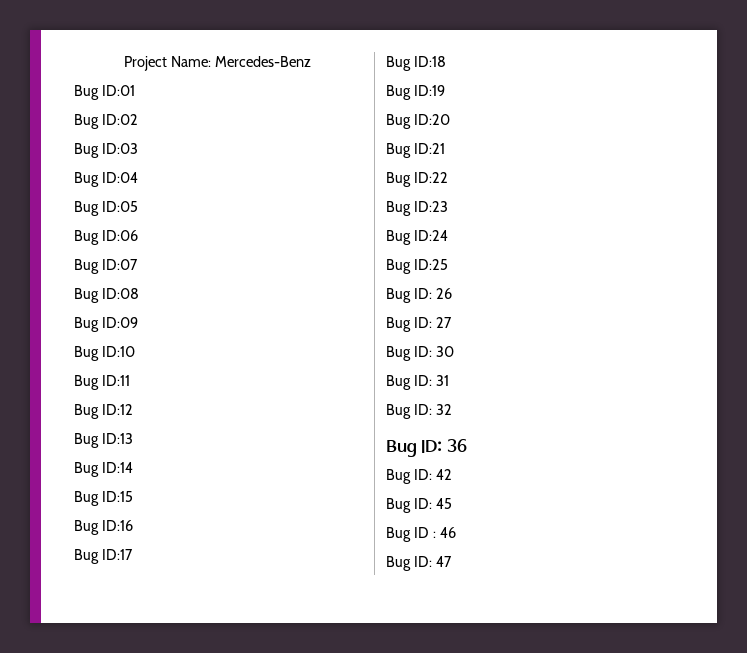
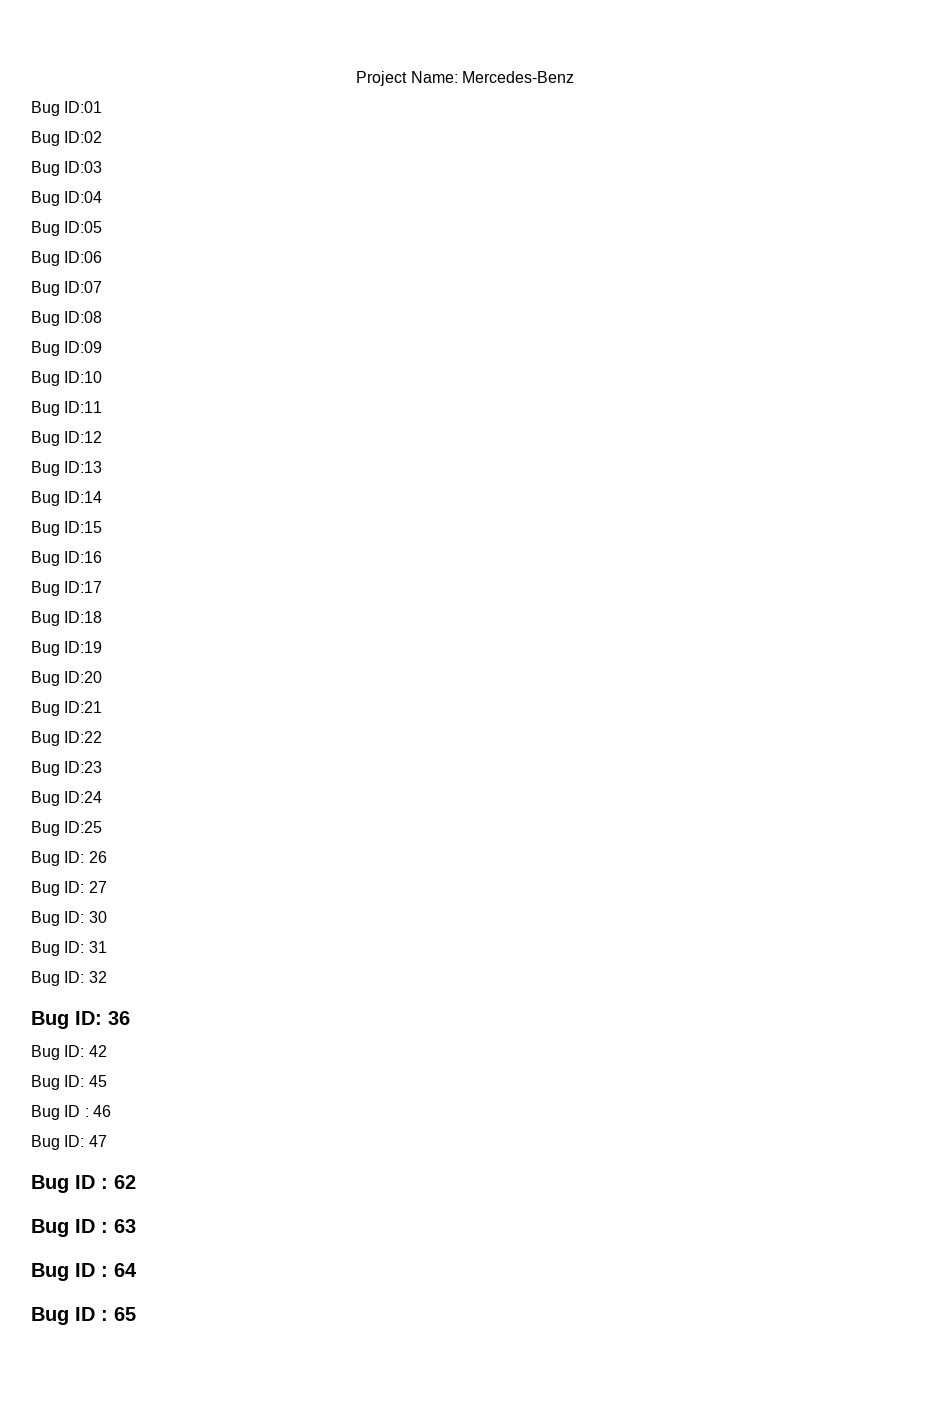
+ Bug ID : 62
+ Bug ID : 63
+ Bug ID : 64
+ Bug ID : 65

